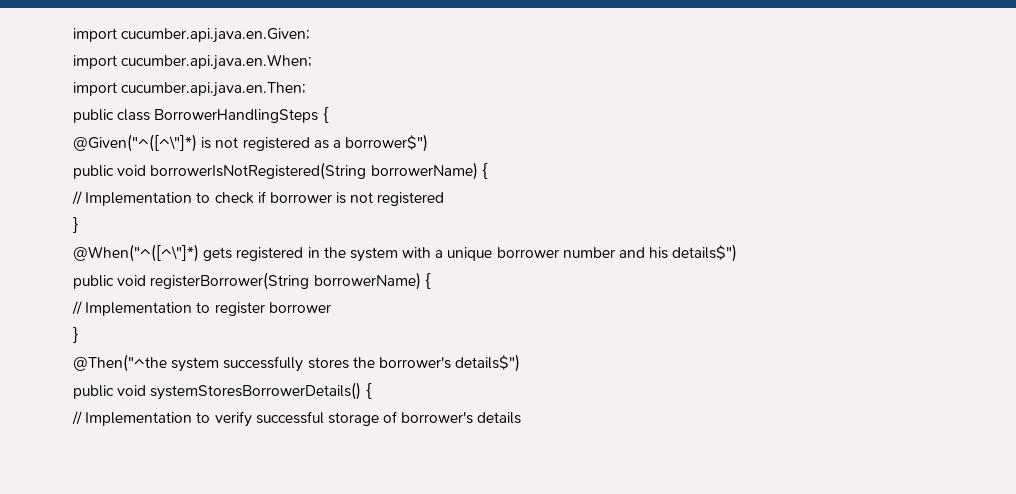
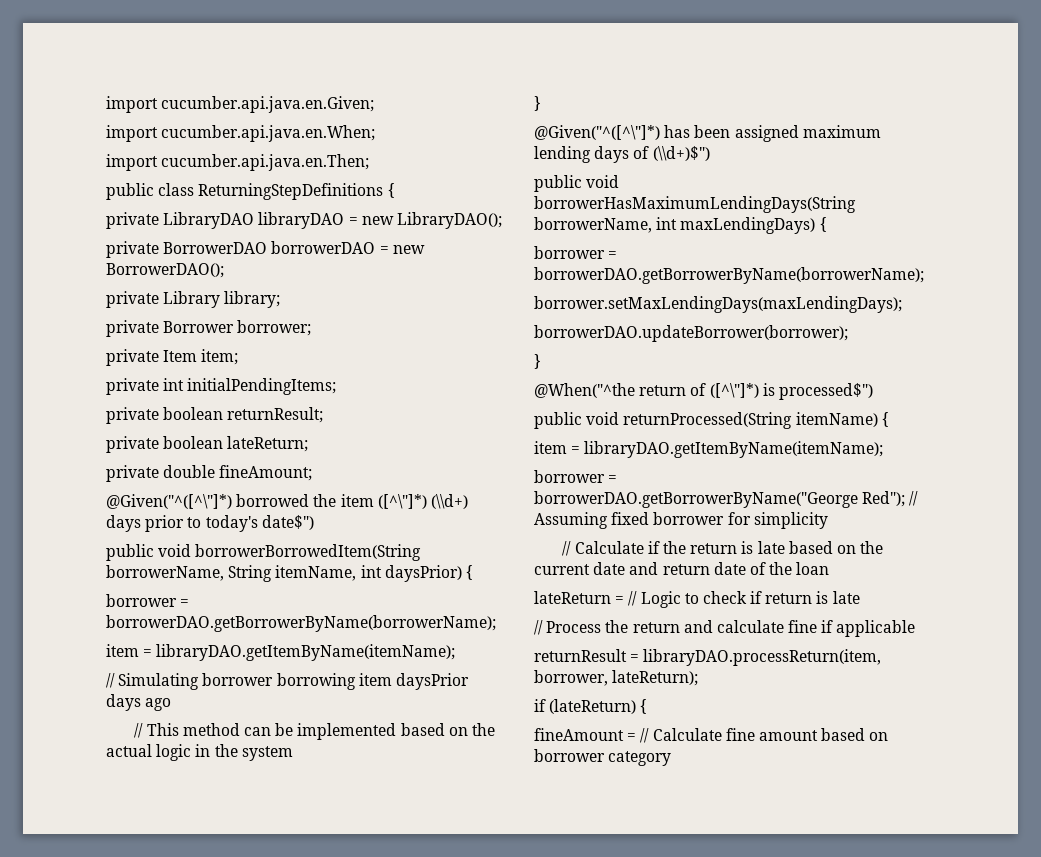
- public class BorrowerHandlingSteps {
- @Given("^([^\"]*) is not registered as a borrower$")
- public void borrowerIsNotRegistered(String borrowerName) {
- // Implementation to check if borrower is not registered
+ public class ReturningStepDefinitions {
+ private LibraryDAO libraryDAO = new LibraryDAO();
+ private BorrowerDAO borrowerDAO = new BorrowerDAO();
+ private Library library;
+ private Borrower borrower;
+ private Item item;
+ private int initialPendingItems;
+ private boolean returnResult;
+ private boolean lateReturn;
+ private double fineAmount;
+ @Given("^([^\"]*) borrowed the item ([^\"]*) (\\d+) days prior to today's date$")
+ public void borrowerBorrowedItem(String borrowerName, String itemName, int daysPrior) {
+ borrower = borrowerDAO.getBorrowerByName(borrowerName);
+ item = libraryDAO.getItemByName(itemName);
+ // Simulating borrower borrowing item daysPrior days ago
+ // This method can be implemented based on the actual logic in the system
  }
- @When("^([^\"]*) gets registered in the system with a unique borrower number and his details$")
- public void registerBorrower(String borrowerName) {
- // Implementation to register borrower
+ @Given("^([^\"]*) has been assigned maximum lending days of (\\d+)$")
+ public void borrowerHasMaximumLendingDays(String borrowerName, int maxLendingDays) {
+ borrower = borrowerDAO.getBorrowerByName(borrowerName);
+ borrower.setMaxLendingDays(maxLendingDays);
+ borrowerDAO.updateBorrower(borrower);
  }
- @Then("^the system successfully stores the borrower's details$")
- public void systemStoresBorrowerDetails() {
- // Implementation to verify successful storage of borrower's details
+ @When("^the return of ([^\"]*) is processed$")
+ public void returnProcessed(String itemName) {
+ item = libraryDAO.getItemByName(itemName);
+ borrower = borrowerDAO.getBorrowerByName("George Red"); // Assuming fixed borrower for simplicity
+ // Calculate if the return is late based on the current date and return date of the loan
+ lateReturn = // Logic to check if return is late
+ // Process the return and calculate fine if applicable
+ returnResult = libraryDAO.processReturn(item, borrower, lateReturn);
+ if (lateReturn) {
+ fineAmount = // Calculate fine amount based on borrower category

